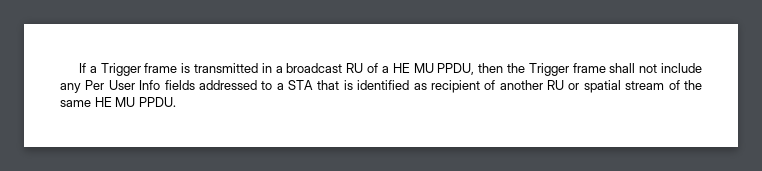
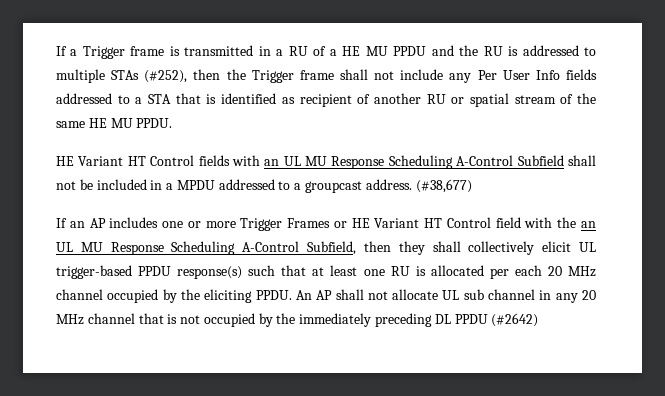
- If a Trigger frame is transmitted in a broadcast RU of a HE MU PPDU, then the Trigger frame shall not include any Per User Info fields addressed to a STA that is identified as recipient of another RU or spatial stream of the same HE MU PPDU.
+ If a Trigger frame is transmitted in a RU of a HE MU PPDU and the RU is addressed to multiple STAs (#252), then the Trigger frame shall not include any Per User Info fields addressed to a STA that is identified as recipient of another RU or spatial stream of the same HE MU PPDU.
+ HE Variant HT Control fields with an UL MU Response Scheduling A-Control Subfield shall not be included in a MPDU addressed to a groupcast address. (#38,677)
+ If an AP includes one or more Trigger Frames or HE Variant HT Control field with the an UL MU Response Scheduling A-Control Subfield, then they shall collectively elicit UL trigger-based PPDU response(s) such that at least one RU is allocated per each 20 MHz channel occupied by the eliciting PPDU. An AP shall not allocate UL sub channel in any 20 MHz channel that is not occupied by the immediately preceding DL PPDU (#2642)

